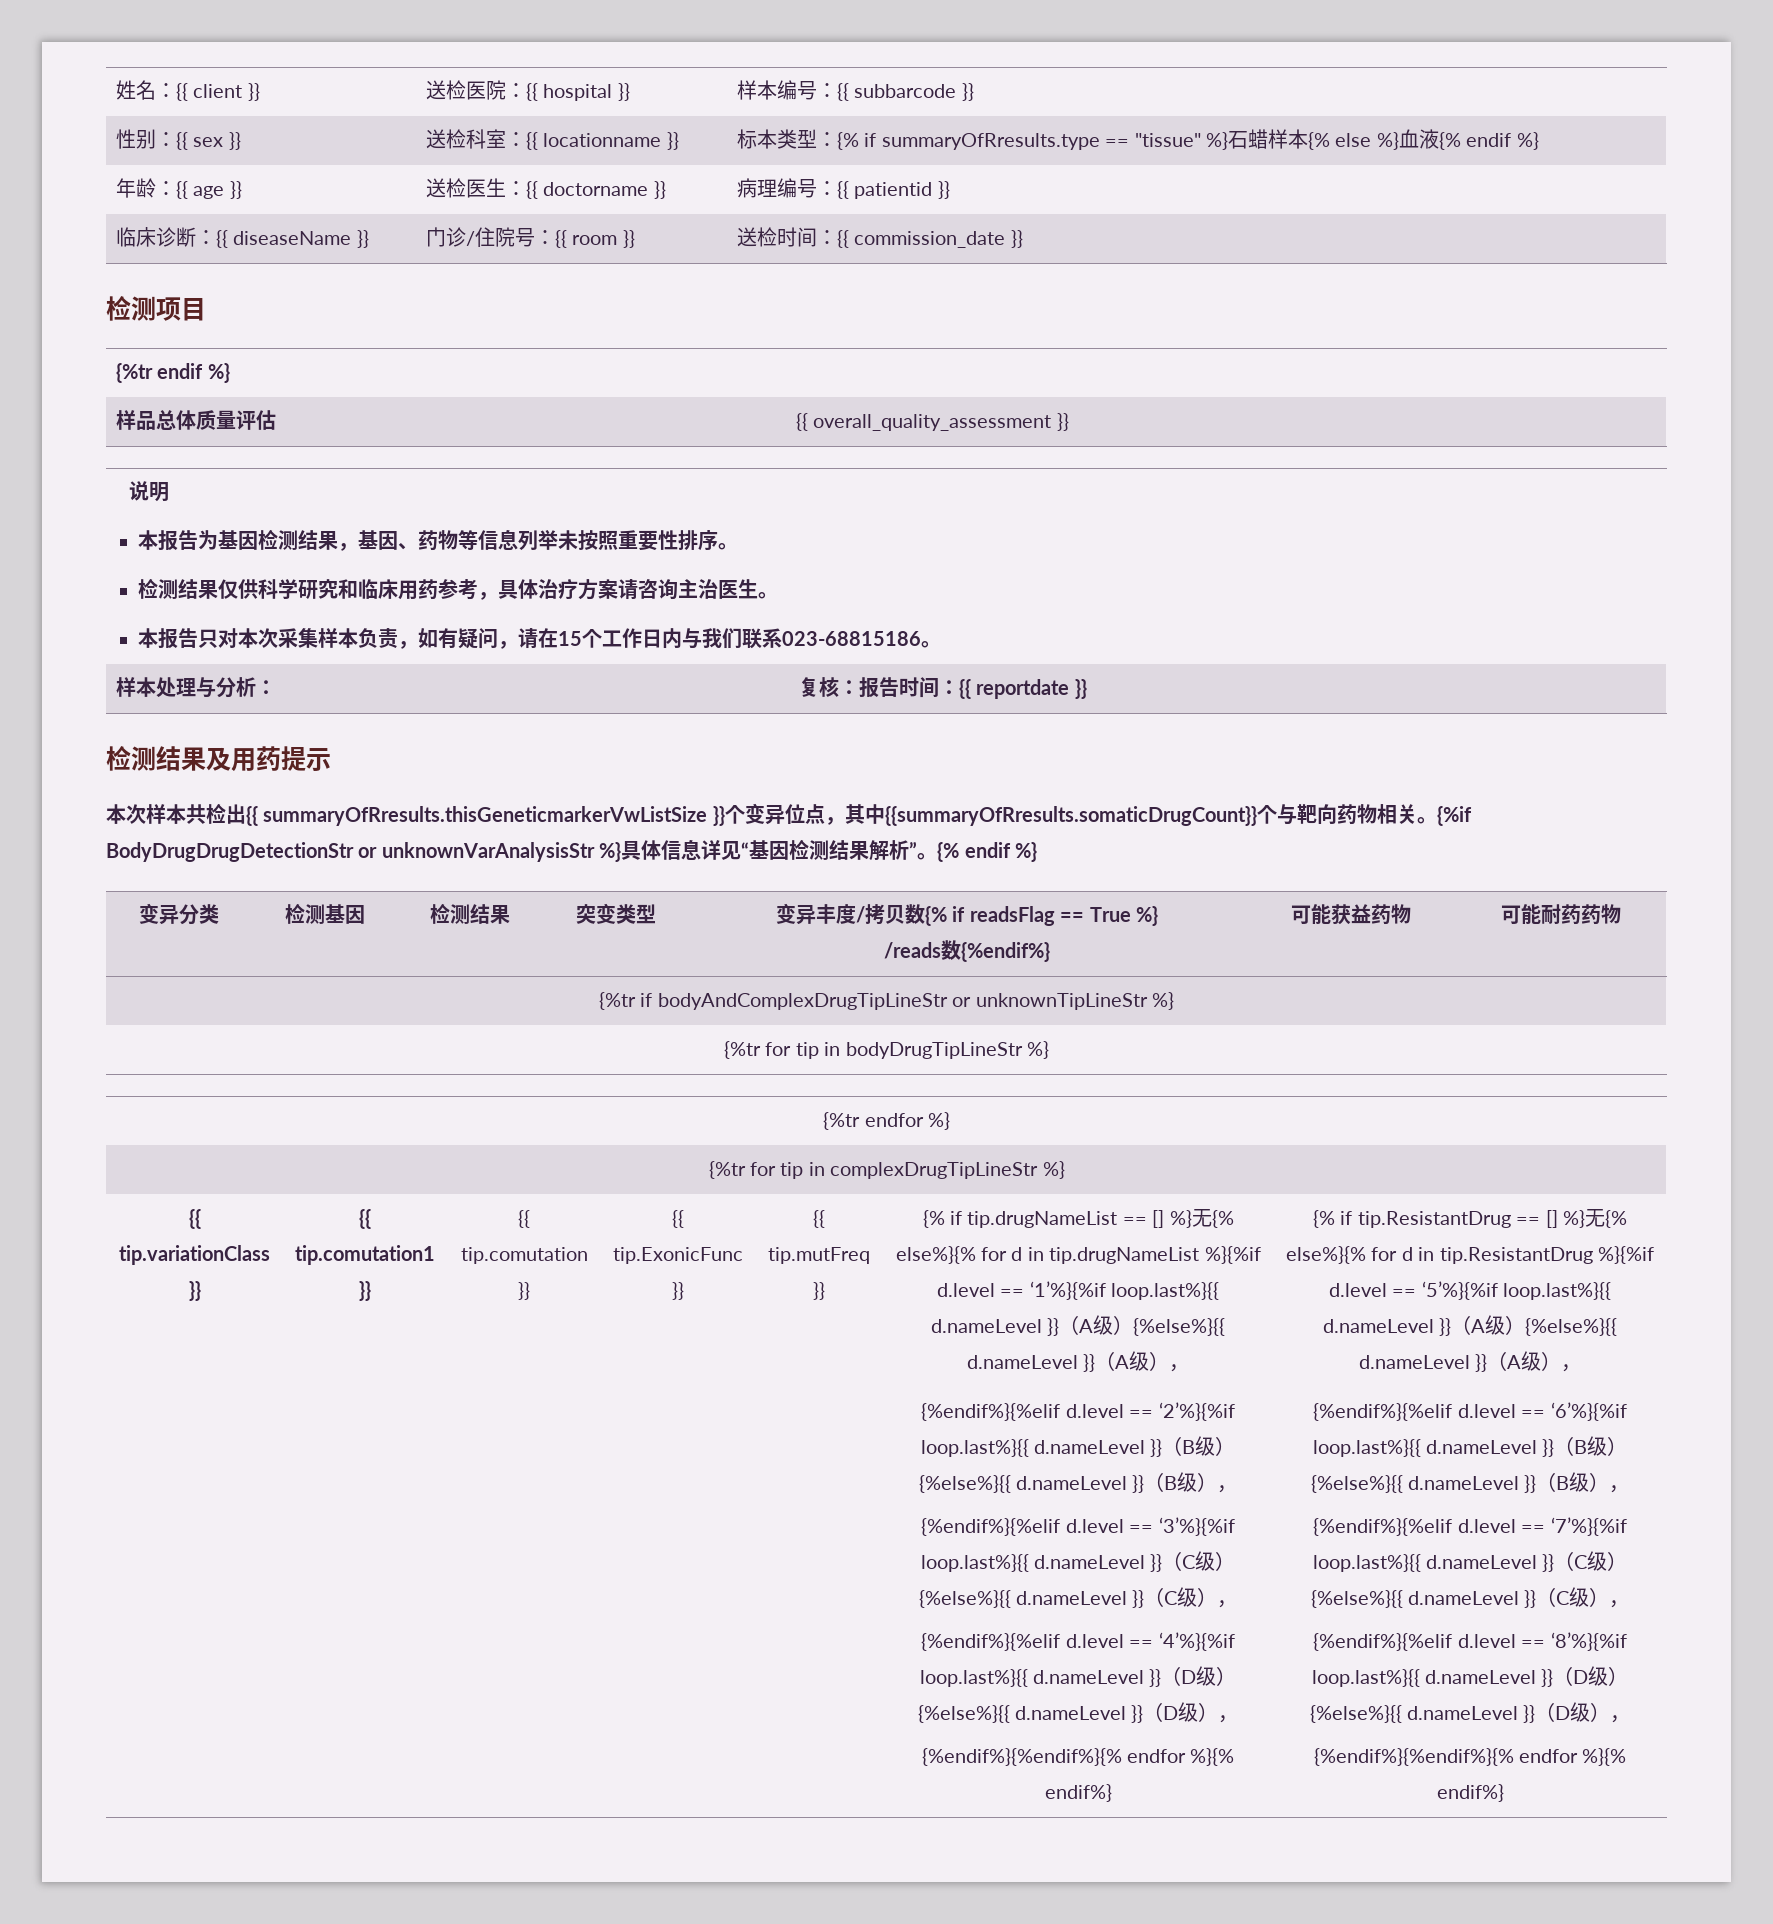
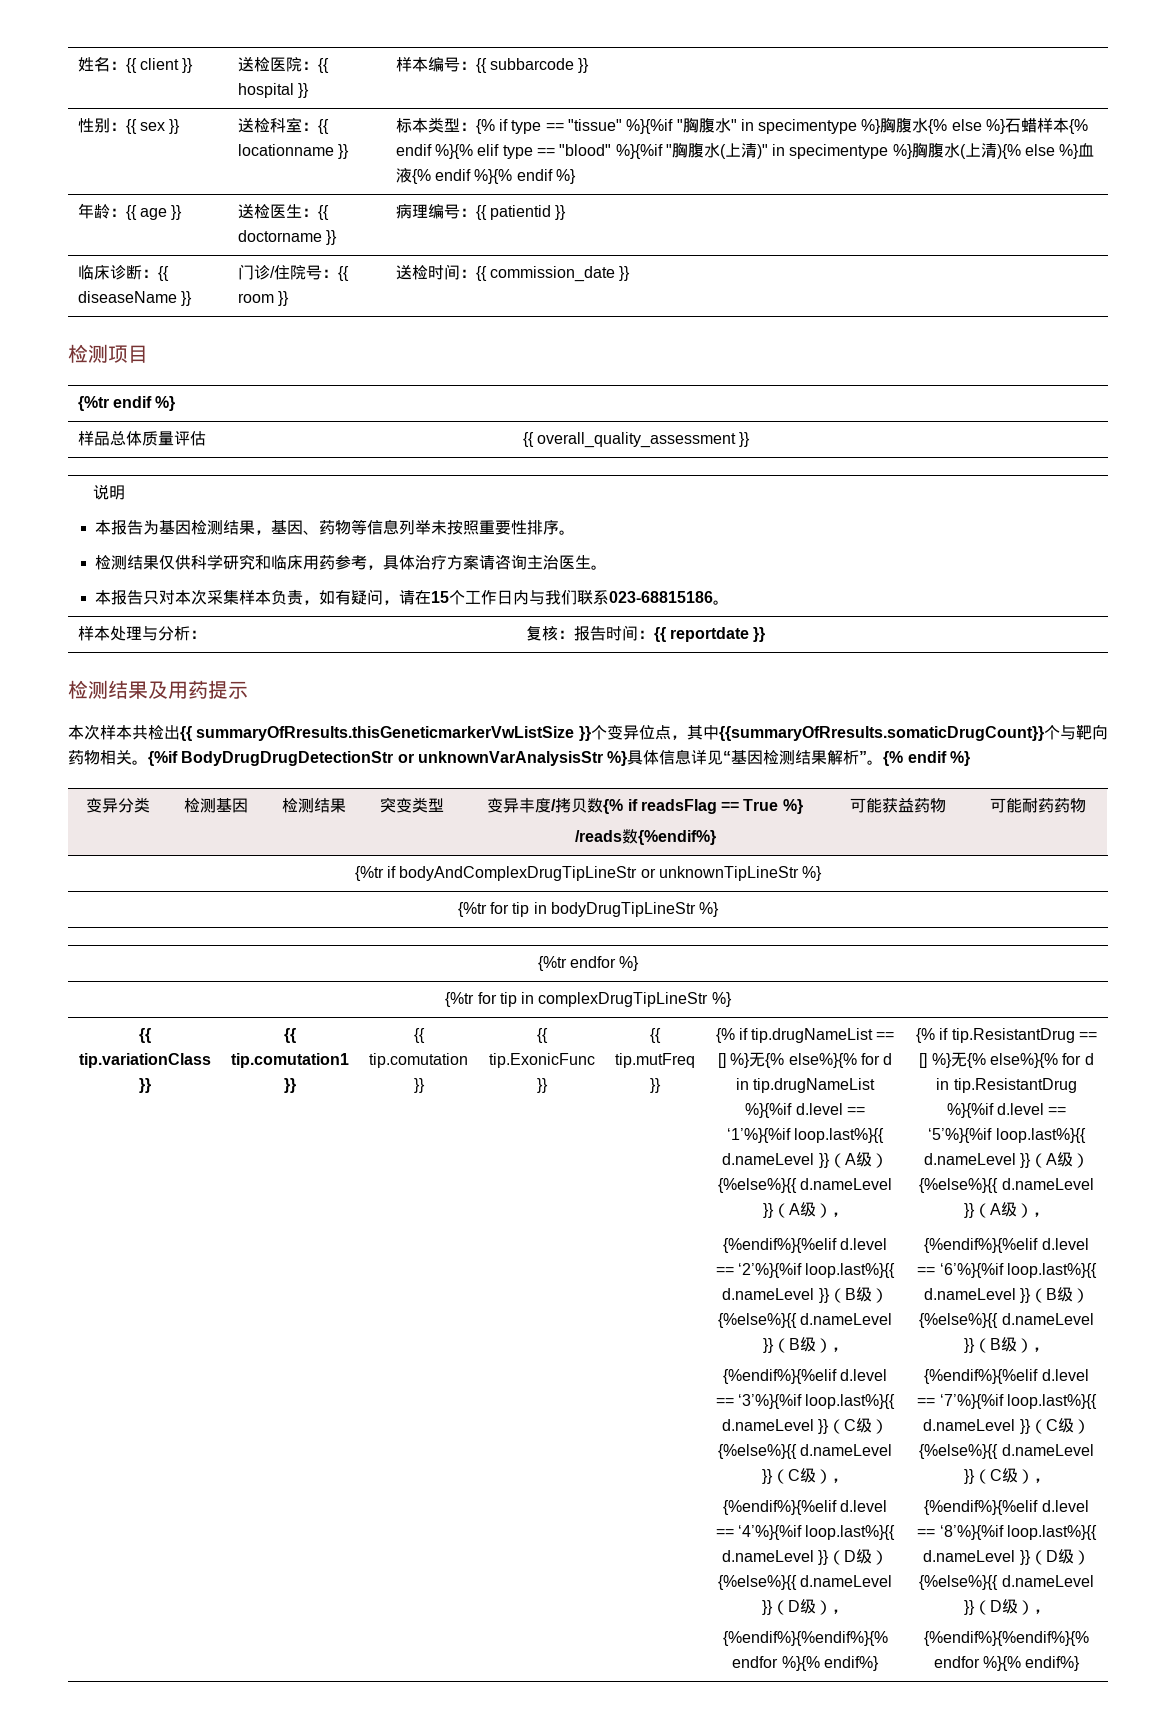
- 标本类型：{% if summaryOfRresults.type == "tissue" %}石蜡样本{% else %}血液{% endif %}
+ 标本类型：{% if type == "tissue" %}{%if "胸腹水" in specimentype %}胸腹水{% else %}石蜡样本{% endif %}{% elif type == "blood" %}{%if "胸腹水(上清)" in specimentype %}胸腹水(上清){% else %}血液{% endif %}{% endif %}

